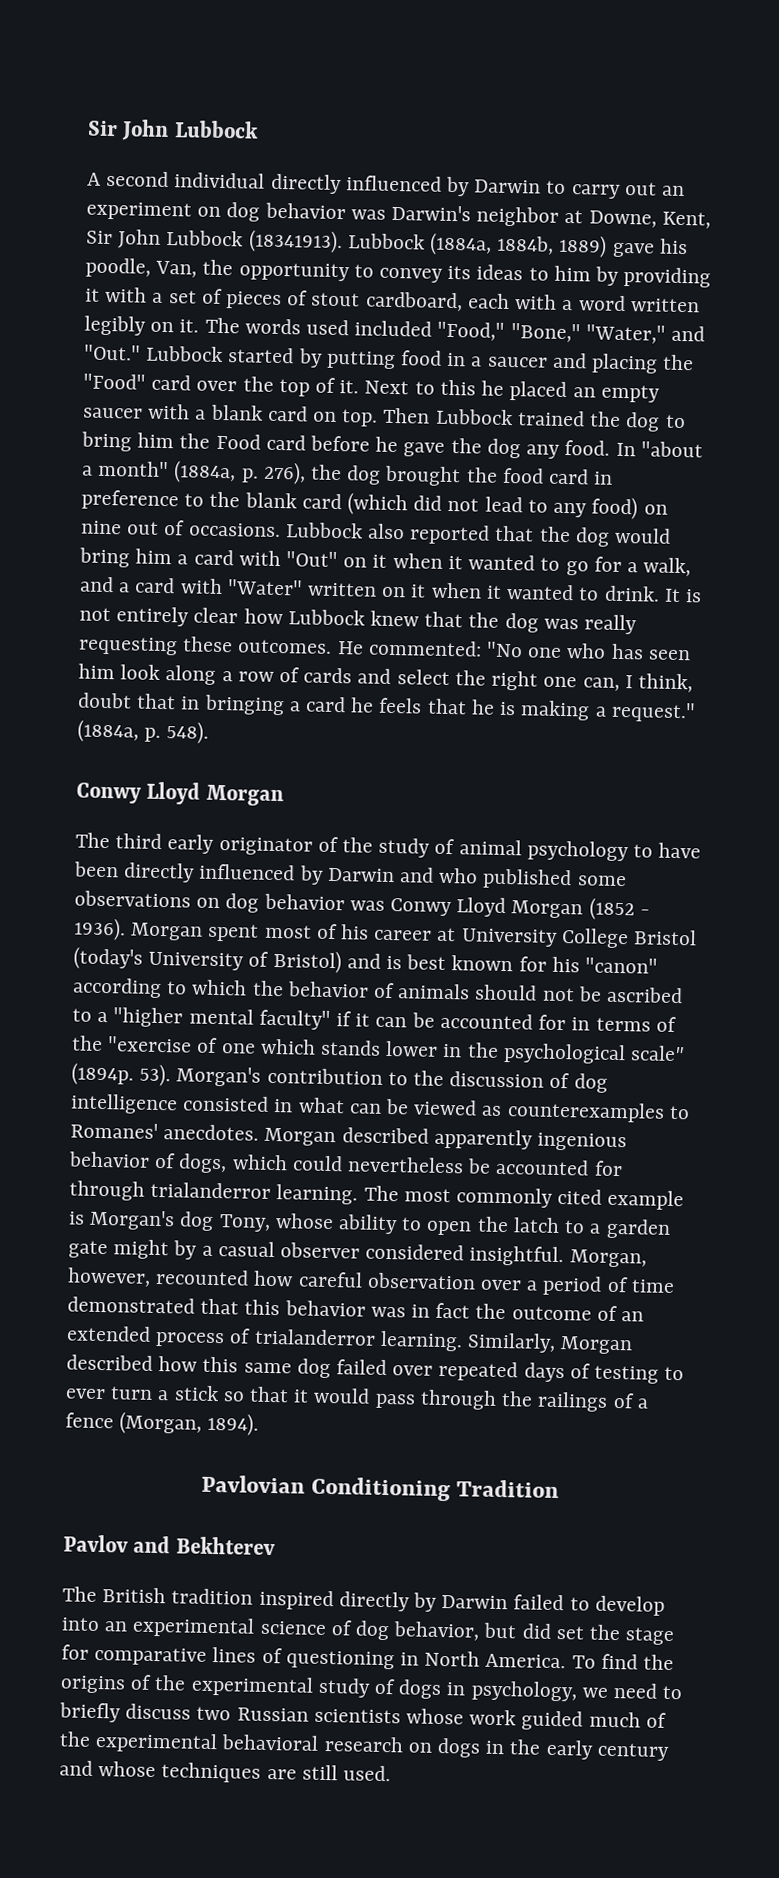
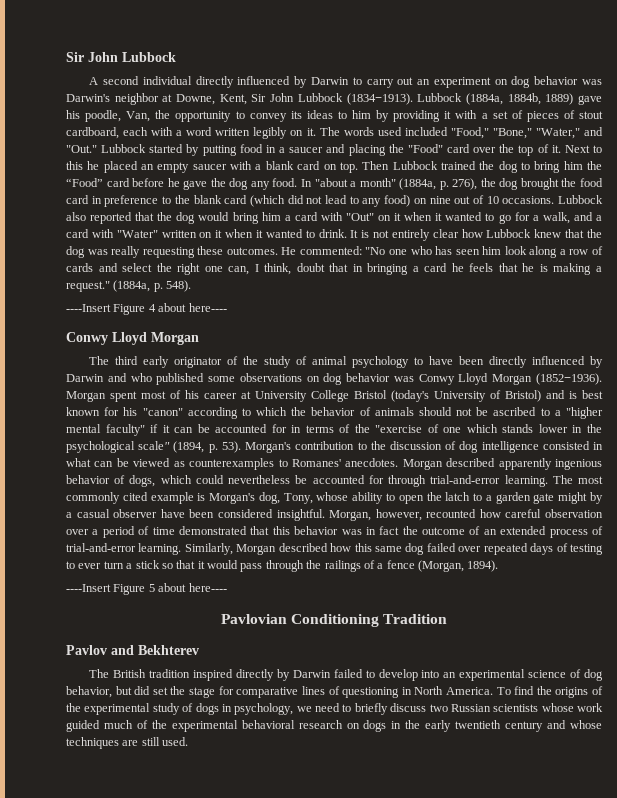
- A second individual directly influenced by Darwin to carry out an experiment on dog behavior was Darwin's neighbor at Downe, Kent, Sir John Lubbock (18341913).
+ A second individual directly influenced by Darwin to carry out an experiment on dog behavior was Darwin's neighbor at Downe, Kent, Sir John Lubbock (1834−1913).
- Then Lubbock trained the dog to bring him the Food card before he gave the dog any food.
+ Then Lubbock trained the dog to bring him the “Food” card before he gave the dog any food.
- In "about a month" (1884a, p. 276), the dog brought the food card in preference to the blank card (which did not lead to any food) on nine out of occasions.
+ In "about a month" (1884a, p. 276), the dog brought the food card in preference to the blank card (which did not lead to any food) on nine out of 10 occasions.
+ ----Insert Figure 4 about here----
- The third early originator of the study of animal psychology to have been directly influenced by Darwin and who published some observations on dog behavior was Conwy Lloyd Morgan (1852 - 1936).
+ The third early originator of the study of animal psychology to have been directly influenced by Darwin and who published some observations on dog behavior was Conwy Lloyd Morgan (1852−1936).
- Morgan spent most of his career at University College Bristol (today's University of Bristol) and is best known for his "canon" according to which the behavior of animals should not be ascribed to a "higher mental faculty" if it can be accounted for in terms of the "exercise of one which stands lower in the psychological scale" (1894p. 53).
+ Morgan spent most of his career at University College Bristol (today's University of Bristol) and is best known for his "canon" according to which the behavior of animals should not be ascribed to a "higher mental faculty" if it can be accounted for in terms of the "exercise of one which stands lower in the psychological scale" (1894, p. 53).
- Morgan described apparently ingenious behavior of dogs, which could nevertheless be accounted for through trialanderror learning.
+ Morgan described apparently ingenious behavior of dogs, which could nevertheless be accounted for through trial-and-error learning.
- The most commonly cited example is Morgan's dog Tony, whose ability to open the latch to a garden gate might by a casual observer considered insightful.
+ The most commonly cited example is Morgan's dog, Tony, whose ability to open the latch to a garden gate might by a casual observer have been considered insightful.
- Morgan, however, recounted how careful observation over a period of time demonstrated that this behavior was in fact the outcome of an extended process of trialanderror learning.
+ Morgan, however, recounted how careful observation over a period of time demonstrated that this behavior was in fact the outcome of an extended process of trial-and-error learning.
+ ----Insert Figure 5 about here----
- To find the origins of the experimental study of dogs in psychology, we need to briefly discuss two Russian scientists whose work guided much of the experimental behavioral research on dogs in the early century and whose techniques are still used.
+ To find the origins of the experimental study of dogs in psychology, we need to briefly discuss two Russian scientists whose work guided much of the experimental behavioral research on dogs in the early twentieth century and whose techniques are still used.

